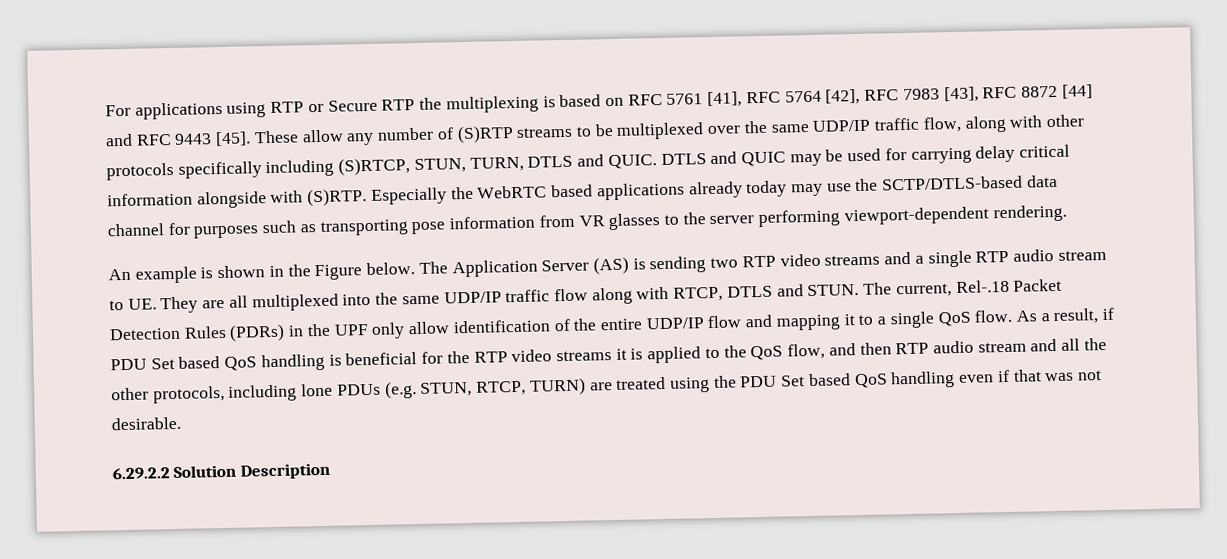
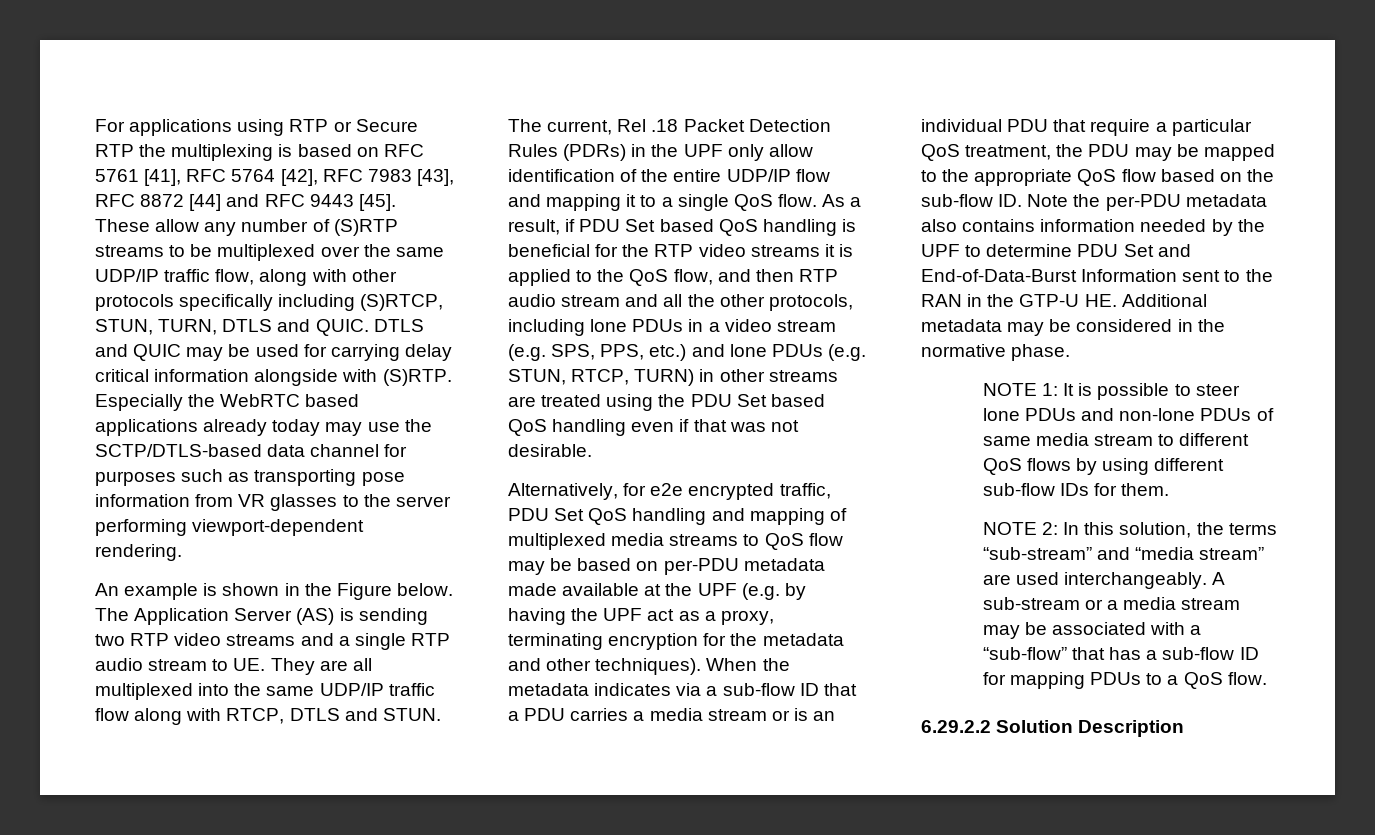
- The current, Rel-.18 Packet Detection Rules (PDRs) in the UPF only allow identification of the entire UDP/IP flow and mapping it to a single QoS flow.
+ The current, Rel .18 Packet Detection Rules (PDRs) in the UPF only allow identification of the entire UDP/IP flow and mapping it to a single QoS flow.
- As a result, if PDU Set based QoS handling is beneficial for the RTP video streams it is applied to the QoS flow, and then RTP audio stream and all the other protocols, including lone PDUs (e.g. STUN, RTCP, TURN) are treated using the PDU Set based QoS handling even if that was not desirable.
+ As a result, if PDU Set based QoS handling is beneficial for the RTP video streams it is applied to the QoS flow, and then RTP audio stream and all the other protocols, including lone PDUs in a video stream (e.g. SPS, PPS, etc.) and lone PDUs (e.g. STUN, RTCP, TURN) in other streams are treated using the PDU Set based QoS handling even if that was not desirable.
+ Alternatively, for e2e encrypted traffic, PDU Set QoS handling and mapping of multiplexed media streams to QoS flow may be based on per-PDU metadata made available at the UPF (e.g. by having the UPF act as a proxy, terminating encryption for the metadata and other techniques). When the metadata indicates via a sub-flow ID that a PDU carries a media stream or is an individual PDU that require a particular QoS treatment, the PDU may be mapped to the appropriate QoS flow based on the sub-flow ID. Note the per-PDU metadata also contains information needed by the UPF to determine PDU Set and End-of-Data-Burst Information sent to the RAN in the GTP-U HE. Additional metadata may be considered in the normative phase.
+ NOTE 1: It is possible to steer lone PDUs and non-lone PDUs of same media stream to different QoS flows by using different sub-flow IDs for them.
+ NOTE 2: In this solution, the terms “sub-stream” and “media stream” are used interchangeably. A sub-stream or a media stream may be associated with a “sub-flow” that has a sub-flow ID for mapping PDUs to a QoS flow.

